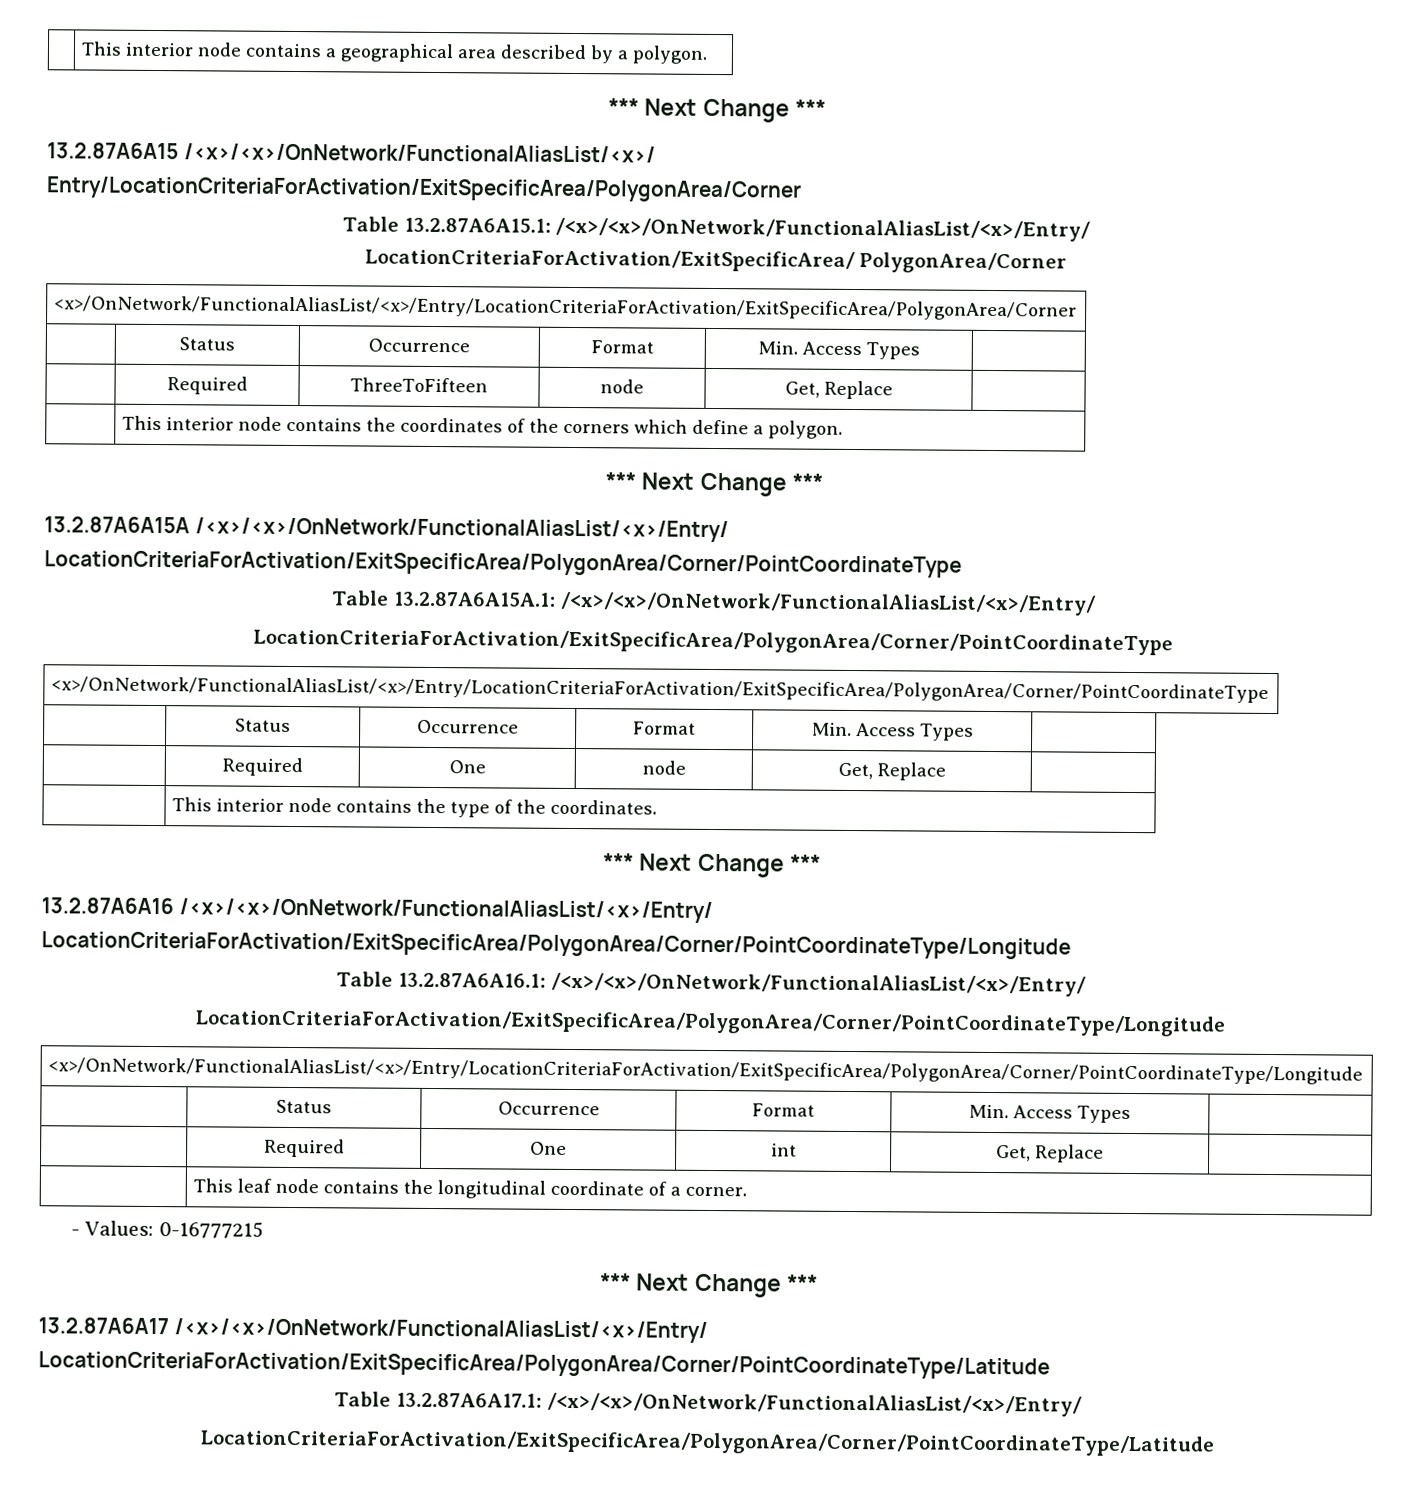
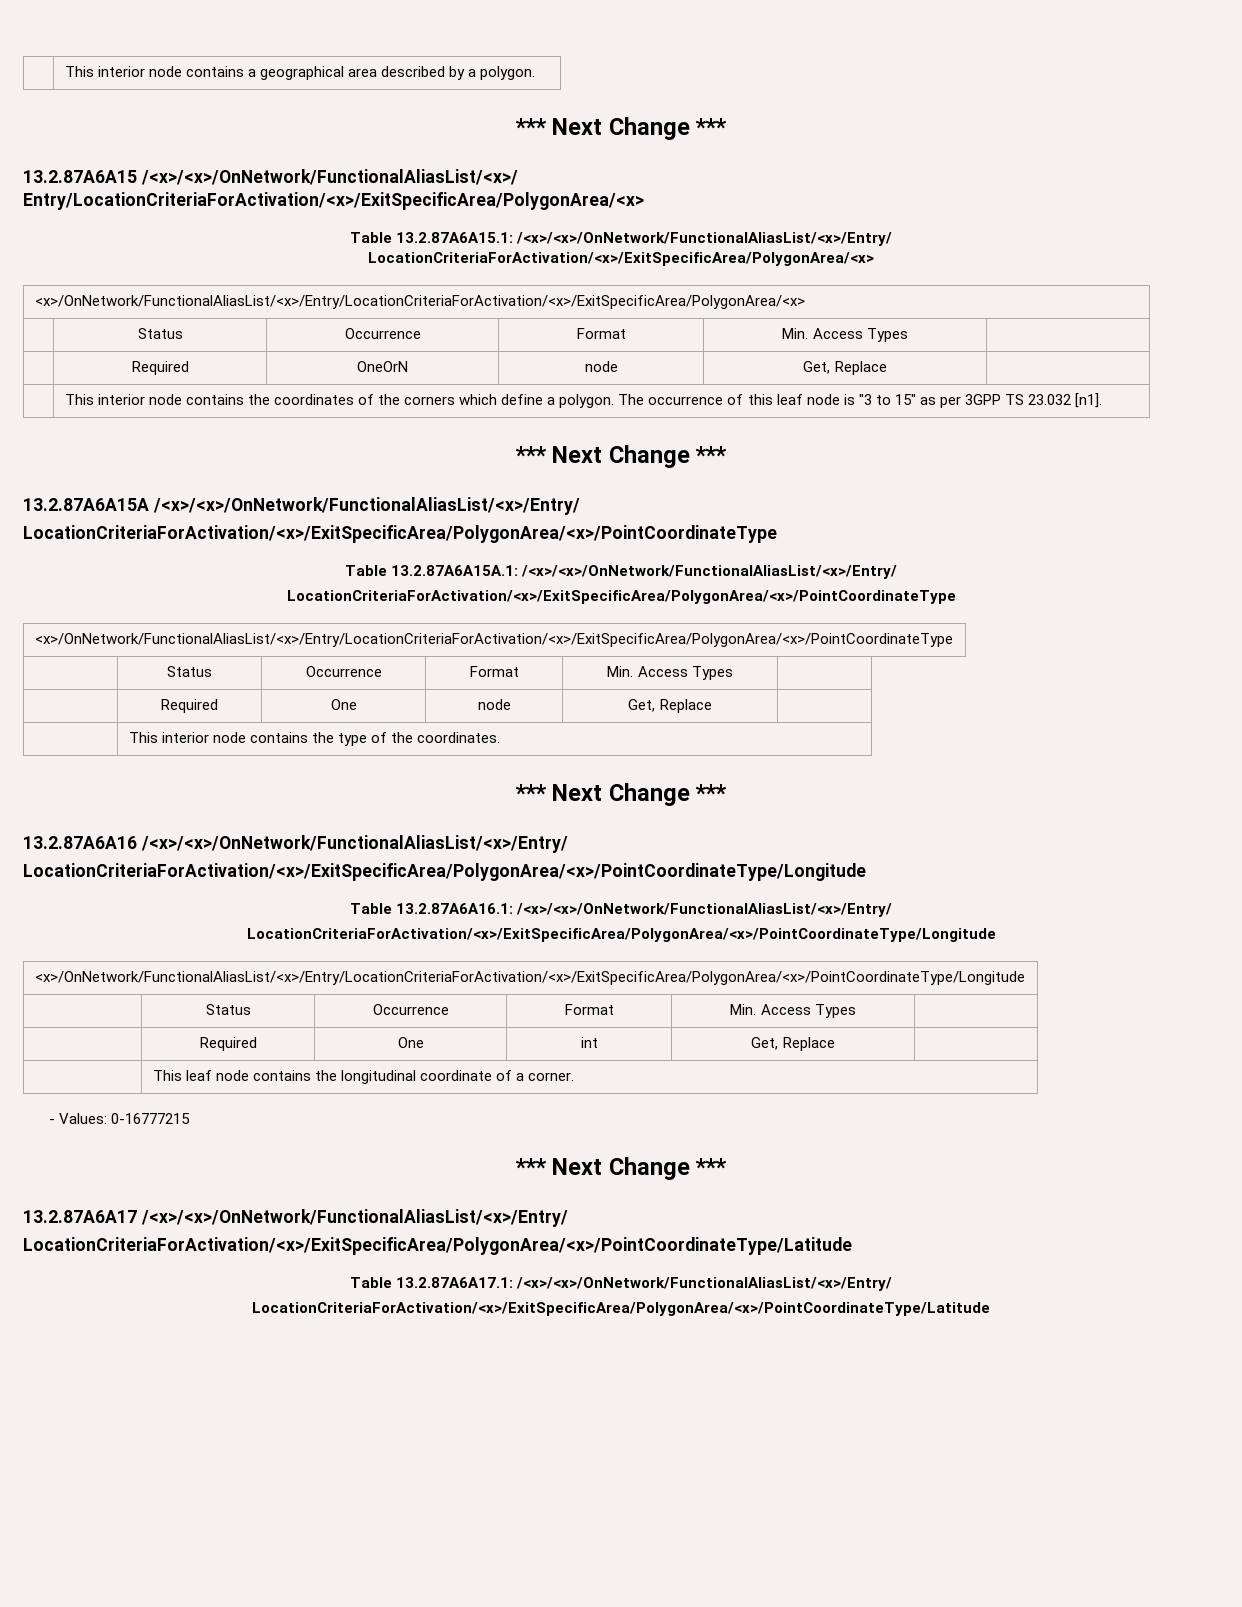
- Entry/LocationCriteriaForActivation/ExitSpecificArea/PolygonArea/Corner
+ Entry/LocationCriteriaForActivation/<x>/ExitSpecificArea/PolygonArea/<x>
- LocationCriteriaForActivation/ExitSpecificArea/ PolygonArea/Corner
- <x>/OnNetwork/FunctionalAliasList/<x>/Entry/LocationCriteriaForActivation/ExitSpecificArea/PolygonArea/Corner
+ LocationCriteriaForActivation/<x>/ExitSpecificArea/PolygonArea/<x>
+ <x>/OnNetwork/FunctionalAliasList/<x>/Entry/LocationCriteriaForActivation/<x>/ExitSpecificArea/PolygonArea/<x>
  | Status | Occurrence | Format | Min. Access Types |
- | Required | ThreeToFifteen | node | Get, Replace |
+ | Required | OneOrN | node | Get, Replace |
- | This interior node contains the coordinates of the corners which define a polygon.
+ | This interior node contains the coordinates of the corners which define a polygon. The occurrence of this leaf node is "3 to 15" as per 3GPP TS 23.032 [n1].
  13.2.87A6A15A /<x>/<x>/OnNetwork/FunctionalAliasList/<x>/Entry/
- LocationCriteriaForActivation/ExitSpecificArea/PolygonArea/Corner/PointCoordinateType
+ LocationCriteriaForActivation/<x>/ExitSpecificArea/PolygonArea/<x>/PointCoordinateType
  Table 13.2.87A6A15A.1: /<x>/<x>/OnNetwork/FunctionalAliasList/<x>/Entry/
- LocationCriteriaForActivation/ExitSpecificArea/PolygonArea/Corner/PointCoordinateType
- <x>/OnNetwork/FunctionalAliasList/<x>/Entry/LocationCriteriaForActivation/ExitSpecificArea/PolygonArea/Corner/PointCoordinateType
+ LocationCriteriaForActivation/<x>/ExitSpecificArea/PolygonArea/<x>/PointCoordinateType
+ <x>/OnNetwork/FunctionalAliasList/<x>/Entry/LocationCriteriaForActivation/<x>/ExitSpecificArea/PolygonArea/<x>/PointCoordinateType
  13.2.87A6A16 /<x>/<x>/OnNetwork/FunctionalAliasList/<x>/Entry/
- LocationCriteriaForActivation/ExitSpecificArea/PolygonArea/Corner/PointCoordinateType/Longitude
+ LocationCriteriaForActivation/<x>/ExitSpecificArea/PolygonArea/<x>/PointCoordinateType/Longitude
  Table 13.2.87A6A16.1: /<x>/<x>/OnNetwork/FunctionalAliasList/<x>/Entry/
- LocationCriteriaForActivation/ExitSpecificArea/PolygonArea/Corner/PointCoordinateType/Longitude
- <x>/OnNetwork/FunctionalAliasList/<x>/Entry/LocationCriteriaForActivation/ExitSpecificArea/PolygonArea/Corner/PointCoordinateType/Longitude
+ LocationCriteriaForActivation/<x>/ExitSpecificArea/PolygonArea/<x>/PointCoordinateType/Longitude
+ <x>/OnNetwork/FunctionalAliasList/<x>/Entry/LocationCriteriaForActivation/<x>/ExitSpecificArea/PolygonArea/<x>/PointCoordinateType/Longitude
  13.2.87A6A17 /<x>/<x>/OnNetwork/FunctionalAliasList/<x>/Entry/
- LocationCriteriaForActivation/ExitSpecificArea/PolygonArea/Corner/PointCoordinateType/Latitude
+ LocationCriteriaForActivation/<x>/ExitSpecificArea/PolygonArea/<x>/PointCoordinateType/Latitude
  Table 13.2.87A6A17.1: /<x>/<x>/OnNetwork/FunctionalAliasList/<x>/Entry/
- LocationCriteriaForActivation/ExitSpecificArea/PolygonArea/Corner/PointCoordinateType/Latitude
+ LocationCriteriaForActivation/<x>/ExitSpecificArea/PolygonArea/<x>/PointCoordinateType/Latitude

